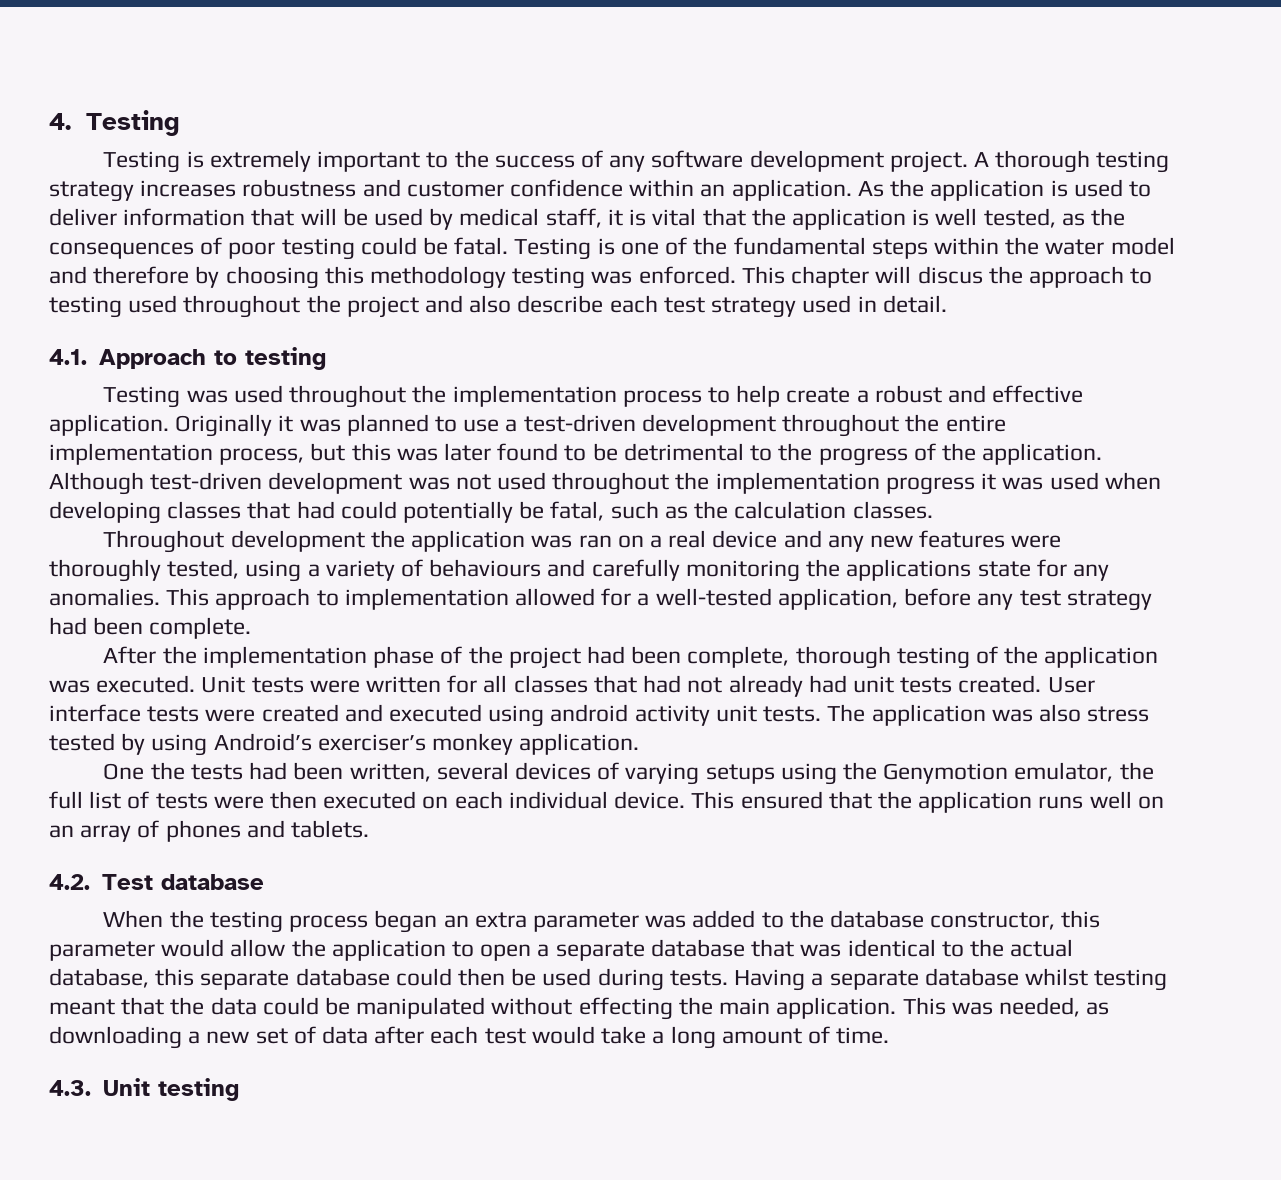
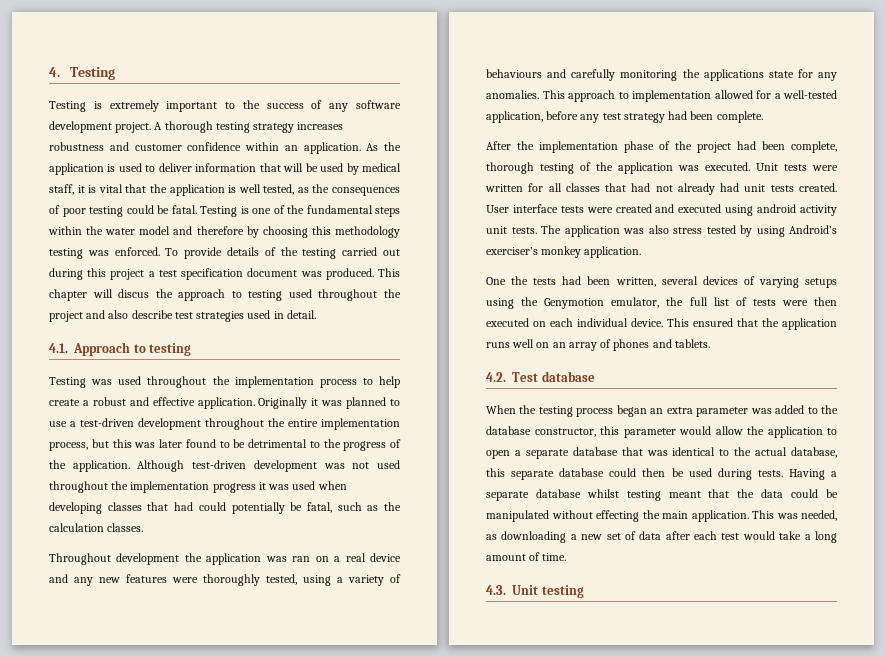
+ To provide details of the testing carried out during this project a test specification document was produced.
- This chapter will discus the approach to testing used throughout the project and also describe each test strategy used in detail.
+ This chapter will discus the approach to testing used throughout the project and also describe test strategies used in detail.

